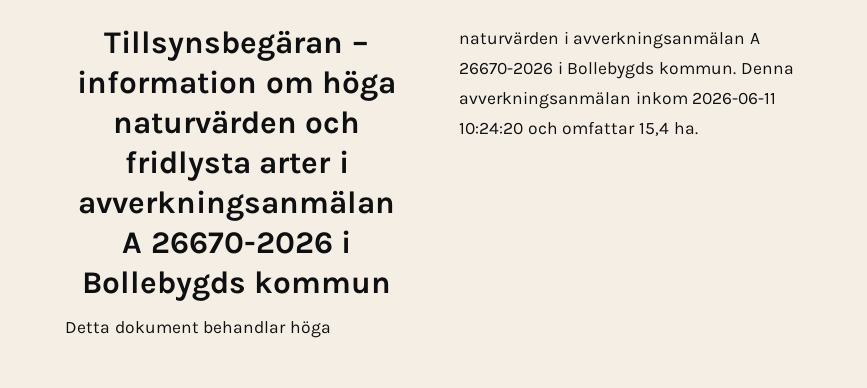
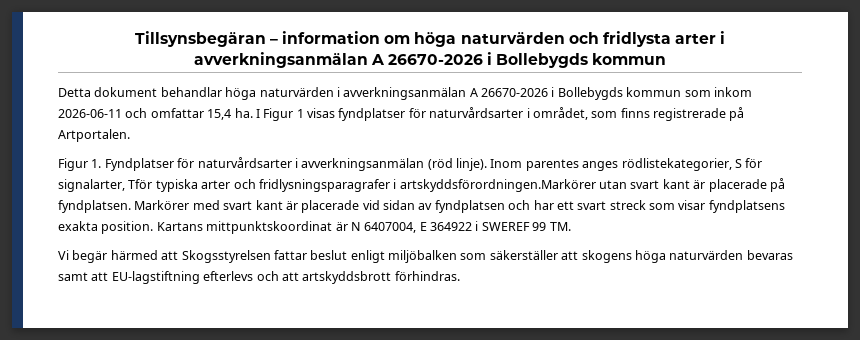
- Detta dokument behandlar höga naturvärden i avverkningsanmälan A 26670-2026 i Bollebygds kommun. Denna avverkningsanmälan inkom 2026-06-11 10:24:20 och omfattar 15,4 ha.
+ Detta dokument behandlar höga naturvärden i avverkningsanmälan A 26670-2026 i Bollebygds kommun som inkom 2026-06-11 och omfattar 15,4 ha.
+ I Figur 1 visas fyndplatser för naturvårdsarter i området, som finns registrerade på Artportalen.
+ Figur 1. Fyndplatser för naturvårdsarter i avverkningsanmälan (röd linje). Inom parentes anges rödlistekategorier, S för signalarter, Tför typiska arter och fridlysningsparagrafer i artskyddsförordningen.Markörer utan svart kant är placerade på fyndplatsen. Markörer med svart kant är placerade vid sidan av fyndplatsen och har ett svart streck som visar fyndplatsens exakta position. Kartans mittpunktskoordinat är N 6407004, E 364922 i SWEREF 99 TM.
+ Vi begär härmed att Skogsstyrelsen fattar beslut enligt miljöbalken som säkerställer att skogens höga naturvärden bevaras samt att EU-lagstiftning efterlevs och att artskyddsbrott förhindras.

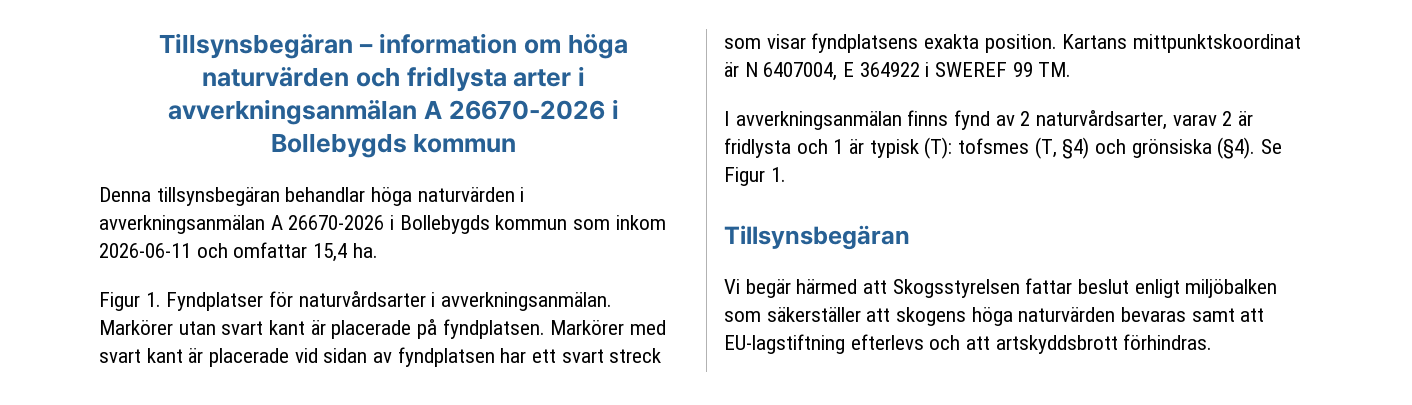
- Detta dokument behandlar höga naturvärden i avverkningsanmälan A 26670-2026 i Bollebygds kommun som inkom 2026-06-11 och omfattar 15,4 ha. I Figur 1 visas fyndplatser för naturvårdsarter i området, som finns registrerade på Artportalen.
+ Denna tillsynsbegäran behandlar höga naturvärden i avverkningsanmälan A 26670-2026 i Bollebygds kommun som inkom 2026-06-11 och omfattar 15,4 ha.
- Figur 1. Fyndplatser för naturvårdsarter i avverkningsanmälan (röd linje). Inom parentes anges rödlistekategorier, S för signalarter, Tför typiska arter och fridlysningsparagrafer i artskyddsförordningen.Markörer utan svart kant är placerade på fyndplatsen.
+ Figur 1. Fyndplatser för naturvårdsarter i avverkningsanmälan. Markörer utan svart kant är placerade på fyndplatsen.
- Markörer med svart kant är placerade vid sidan av fyndplatsen och har ett svart streck som visar fyndplatsens exakta position.
+ Markörer med svart kant är placerade vid sidan av fyndplatsen har ett svart streck som visar fyndplatsens exakta position.
+ I avverkningsanmälan finns fynd av 2 naturvårdsarter, varav 2 är fridlysta och 1 är typisk (T): tofsmes (T, §4) och grönsiska (§4). Se Figur 1.
+ Tillsynsbegäran

